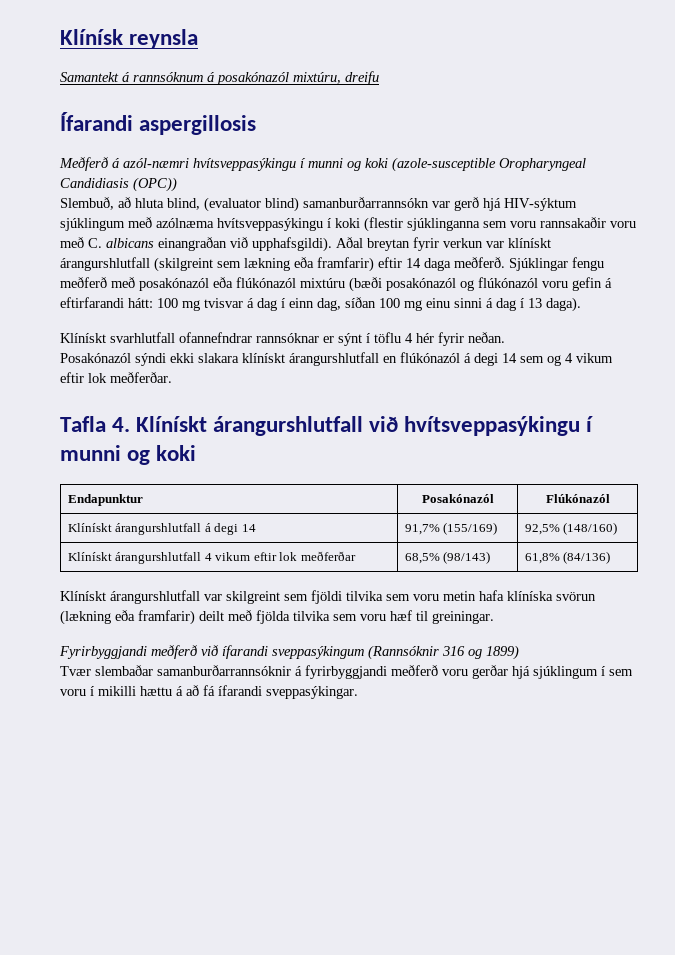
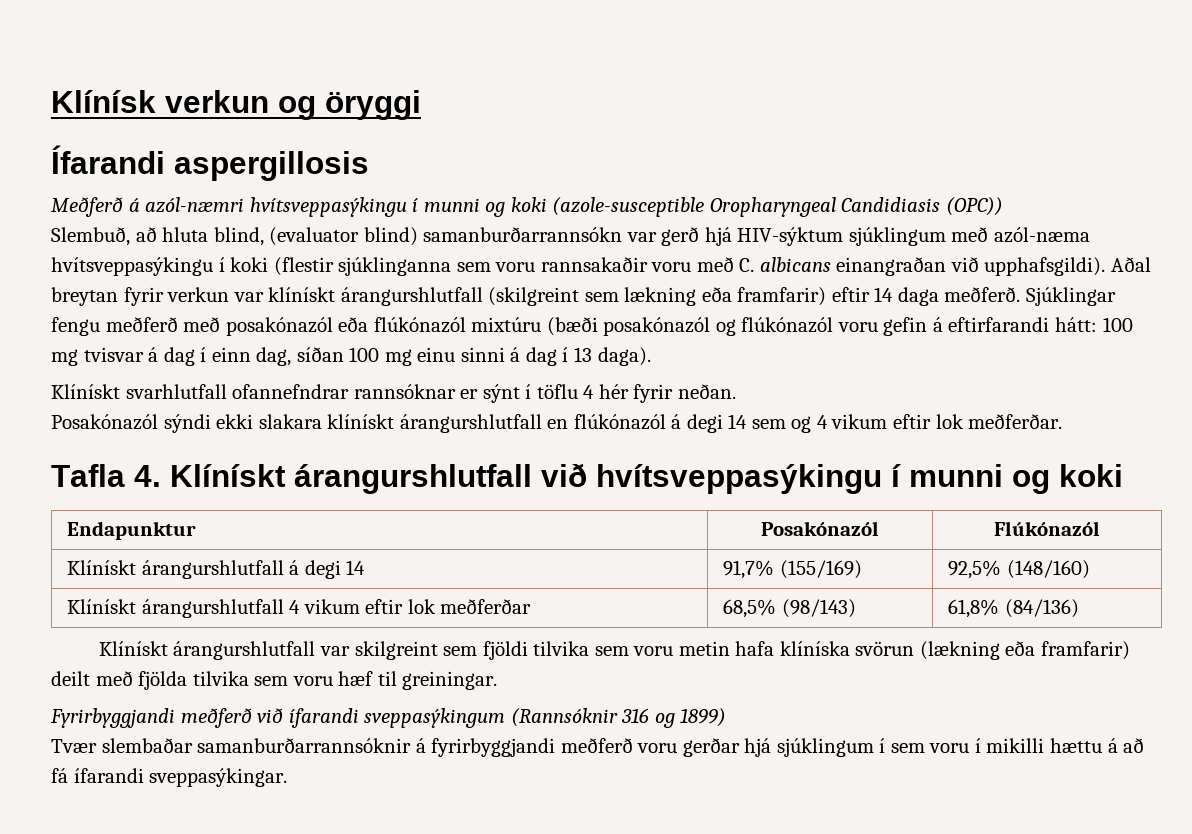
- Klínísk reynsla
- Samantekt á rannsóknum á posakónazól mixtúru, dreifu
+ Klínísk verkun og öryggi
- Slembuð, að hluta blind, (evaluator blind) samanburðarrannsókn var gerð hjá HIV-sýktum sjúklingum með azólnæma hvítsveppasýkingu í koki (flestir sjúklinganna sem voru rannsakaðir voru með C. albicans einangraðan við upphafsgildi).
+ Slembuð, að hluta blind, (evaluator blind) samanburðarrannsókn var gerð hjá HIV-sýktum sjúklingum með azól-næma hvítsveppasýkingu í koki (flestir sjúklinganna sem voru rannsakaðir voru með C. albicans einangraðan við upphafsgildi).

